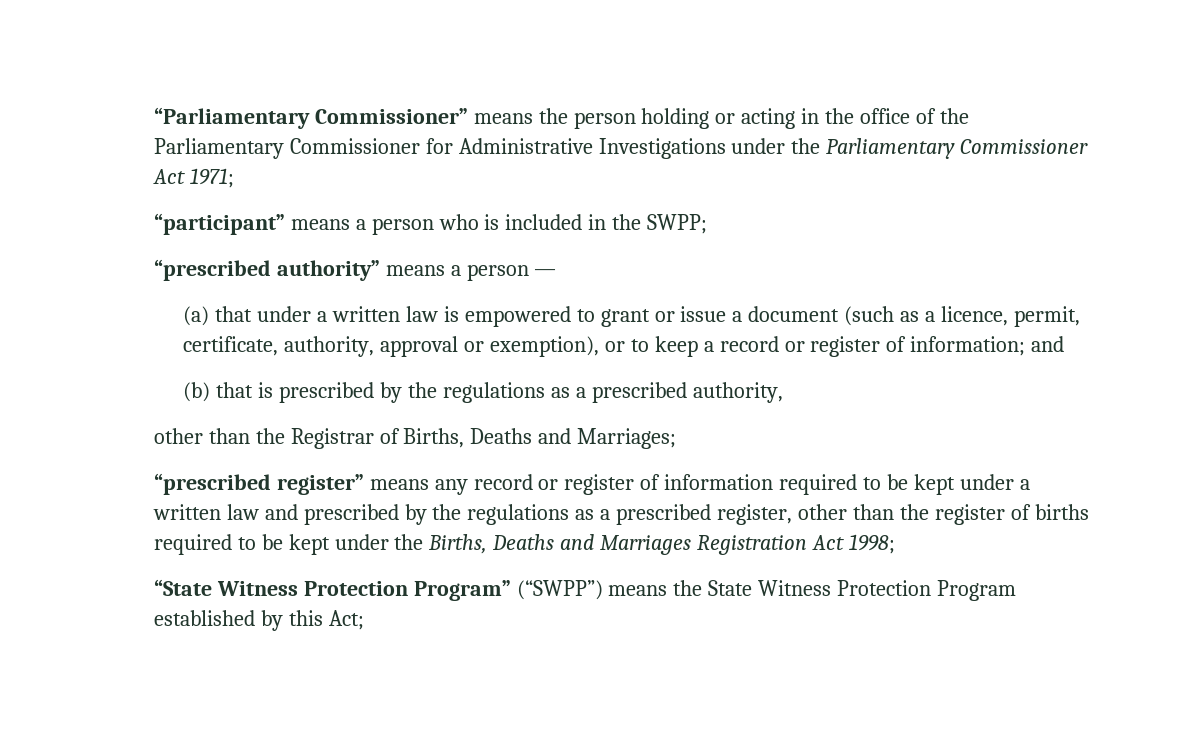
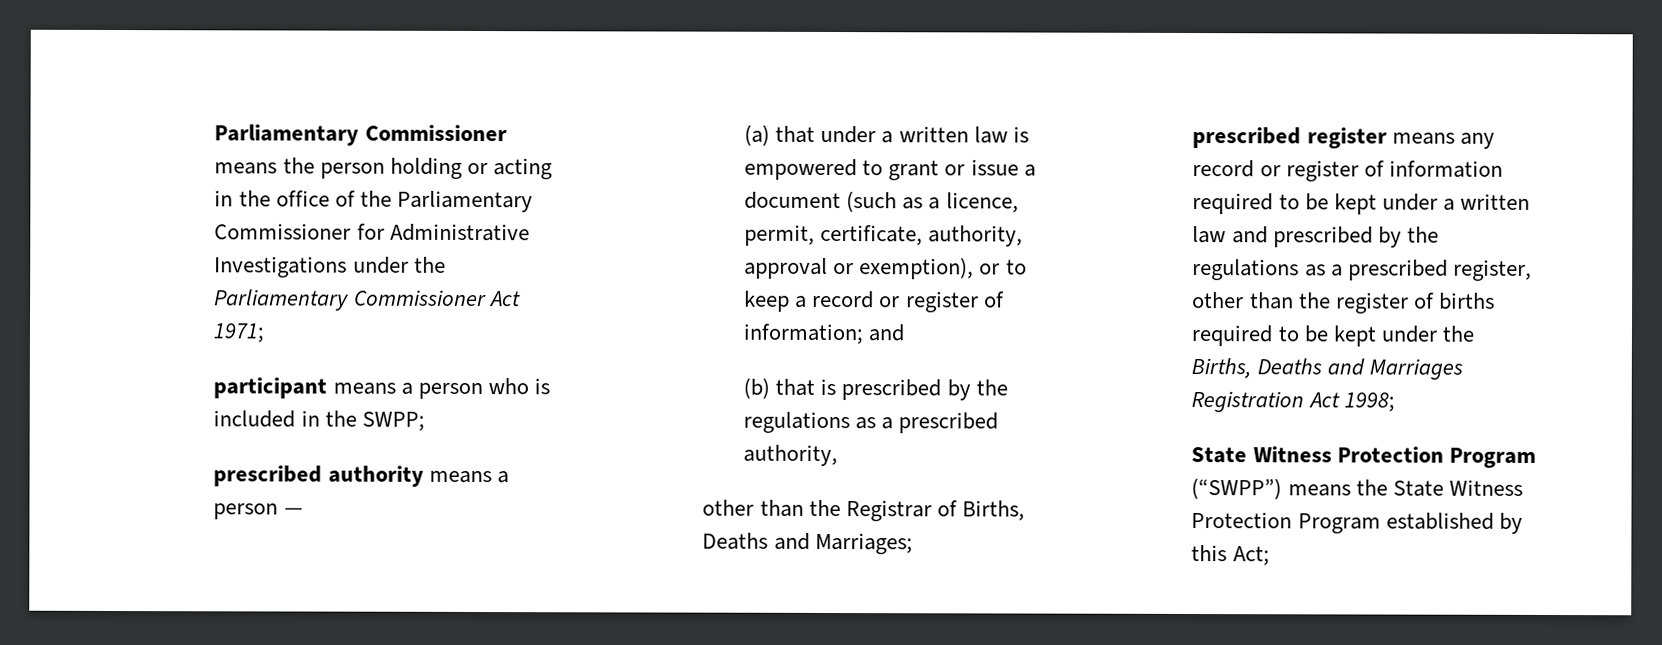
- “Parliamentary Commissioner” means the person holding or acting in the office of the Parliamentary Commissioner for Administrative Investigations under the Parliamentary Commissioner Act 1971;
+ Parliamentary Commissioner means the person holding or acting in the office of the Parliamentary Commissioner for Administrative Investigations under the Parliamentary Commissioner Act 1971;
- “participant” means a person who is included in the SWPP;
+ participant means a person who is included in the SWPP;
- “prescribed authority” means a person —
+ prescribed authority means a person —
- “prescribed register” means any record or register of information required to be kept under a written law and prescribed by the regulations as a prescribed register, other than the register of births required to be kept under the Births, Deaths and Marriages Registration Act 1998;
+ prescribed register means any record or register of information required to be kept under a written law and prescribed by the regulations as a prescribed register, other than the register of births required to be kept under the Births, Deaths and Marriages Registration Act 1998;
- “State Witness Protection Program” (“SWPP”) means the State Witness Protection Program established by this Act;
+ State Witness Protection Program (“SWPP”) means the State Witness Protection Program established by this Act;

